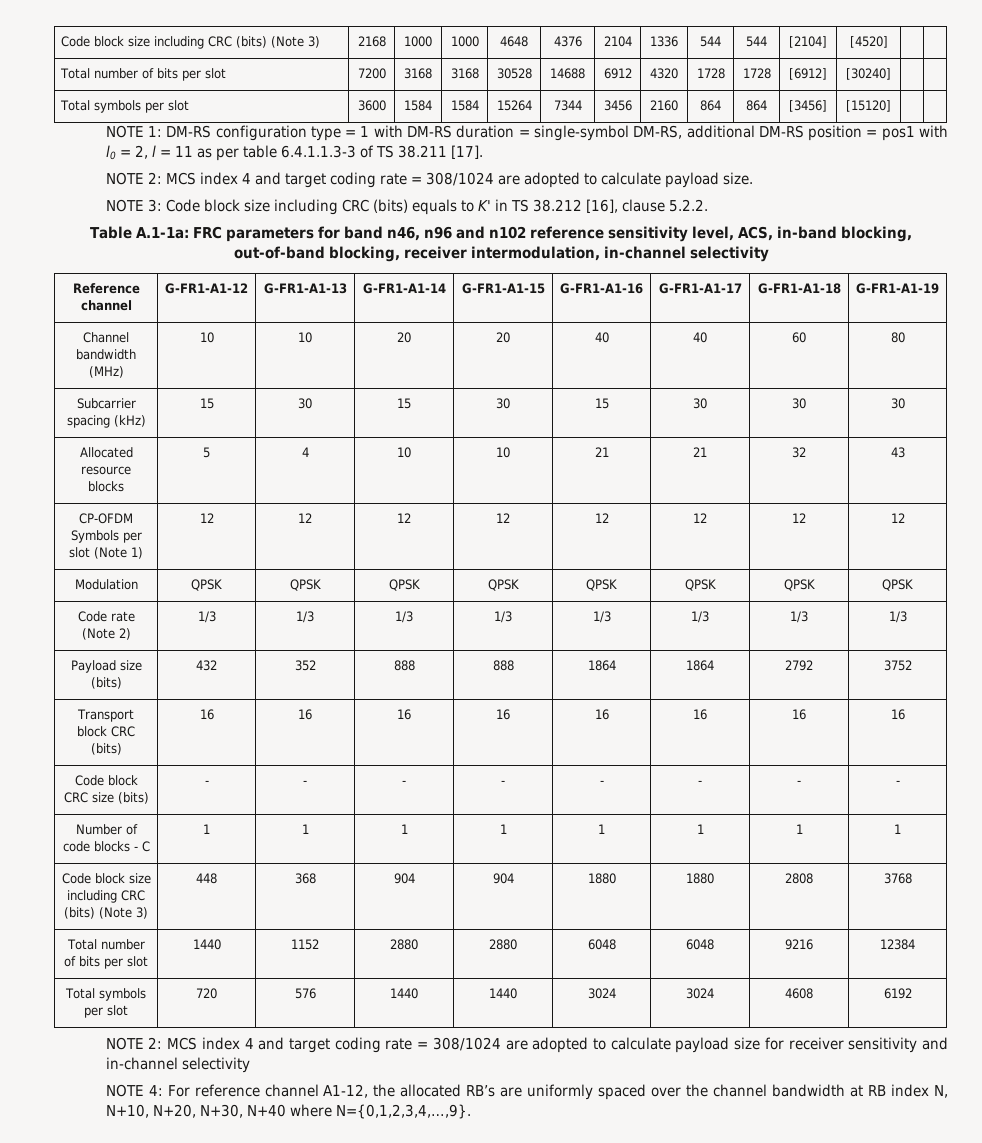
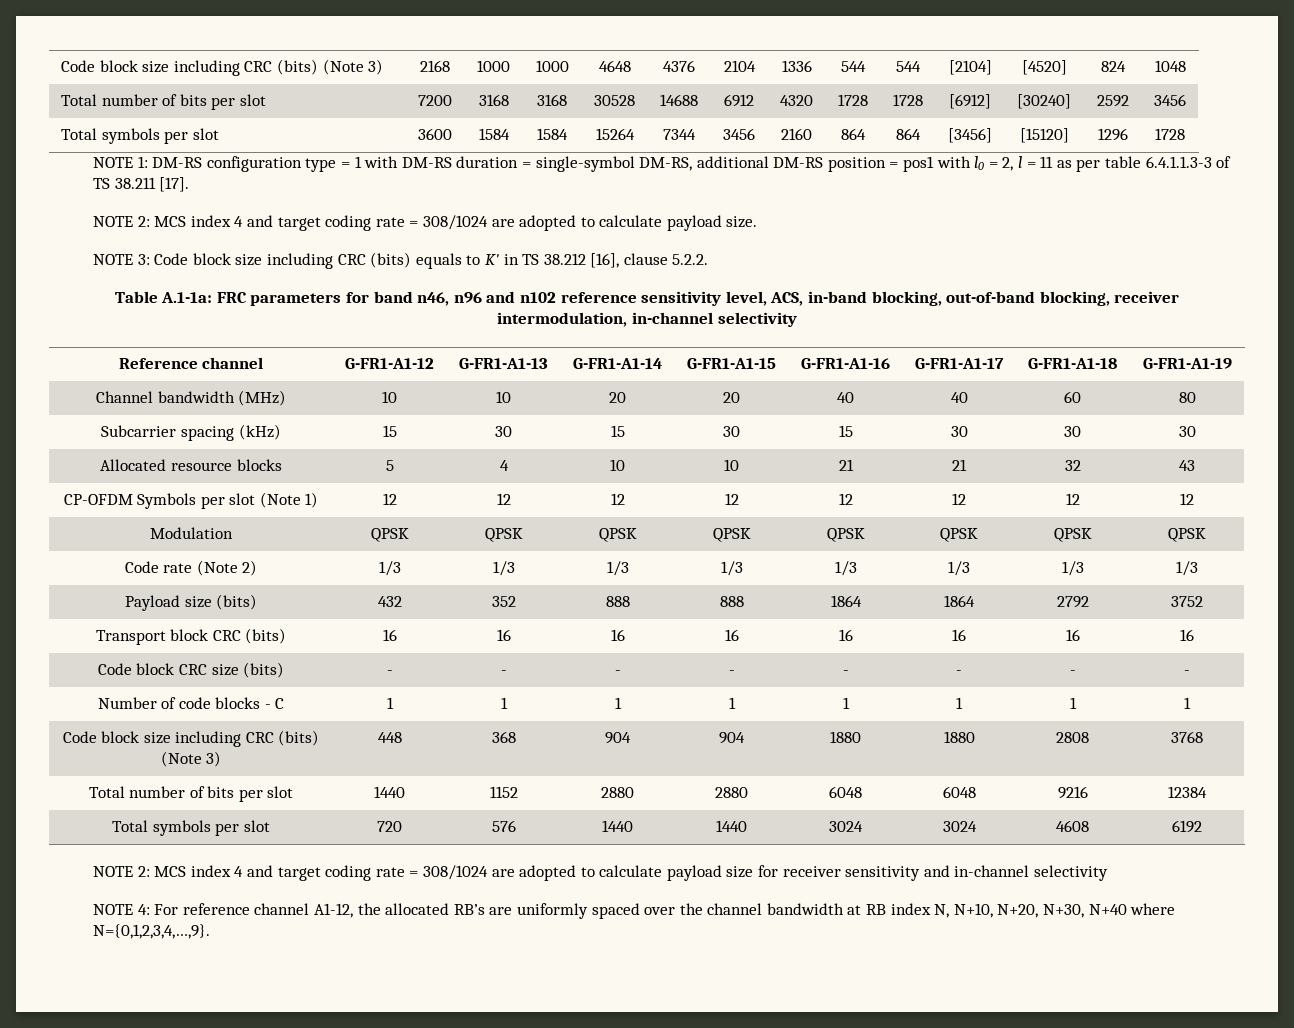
- Code block size including CRC (bits) (Note 3) | 2168 | 1000 | 1000 | 4648 | 4376 | 2104 | 1336 | 544 | 544 | [2104] | [4520] | |
+ Code block size including CRC (bits) (Note 3) | 2168 | 1000 | 1000 | 4648 | 4376 | 2104 | 1336 | 544 | 544 | [2104] | [4520] | 824 | 1048
- Total number of bits per slot | 7200 | 3168 | 3168 | 30528 | 14688 | 6912 | 4320 | 1728 | 1728 | [6912] | [30240] | |
+ Total number of bits per slot | 7200 | 3168 | 3168 | 30528 | 14688 | 6912 | 4320 | 1728 | 1728 | [6912] | [30240] | 2592 | 3456
- Total symbols per slot | 3600 | 1584 | 1584 | 15264 | 7344 | 3456 | 2160 | 864 | 864 | [3456] | [15120] | |
+ Total symbols per slot | 3600 | 1584 | 1584 | 15264 | 7344 | 3456 | 2160 | 864 | 864 | [3456] | [15120] | 1296 | 1728

